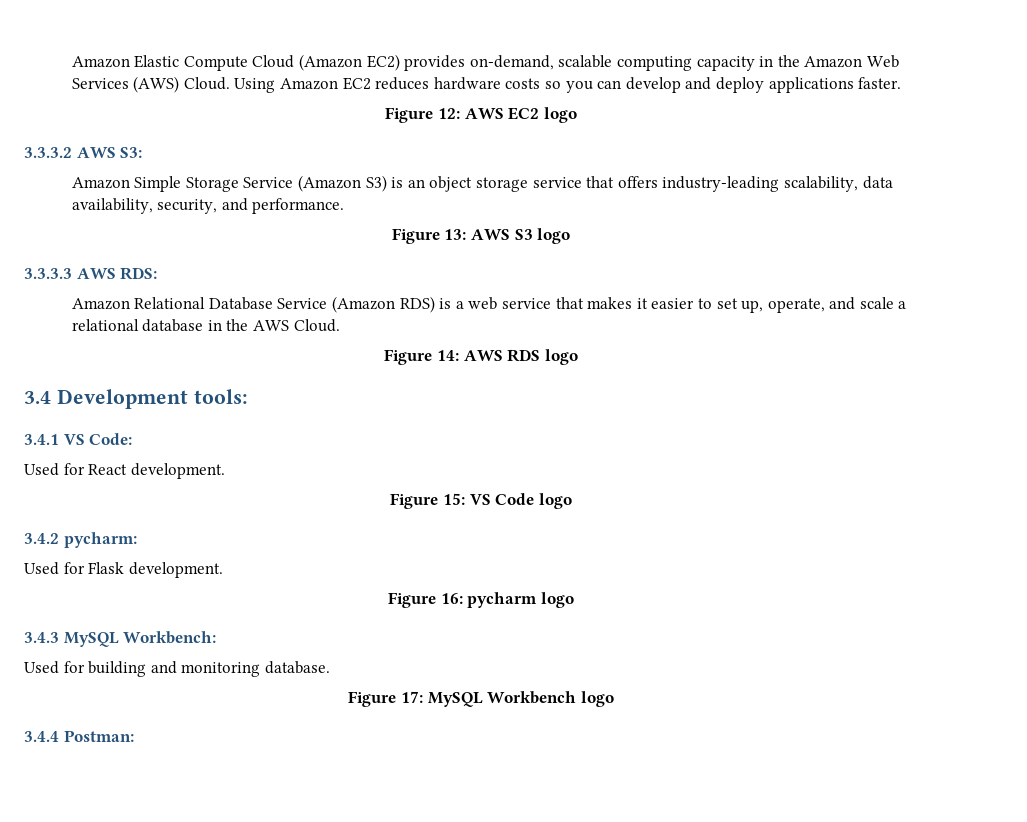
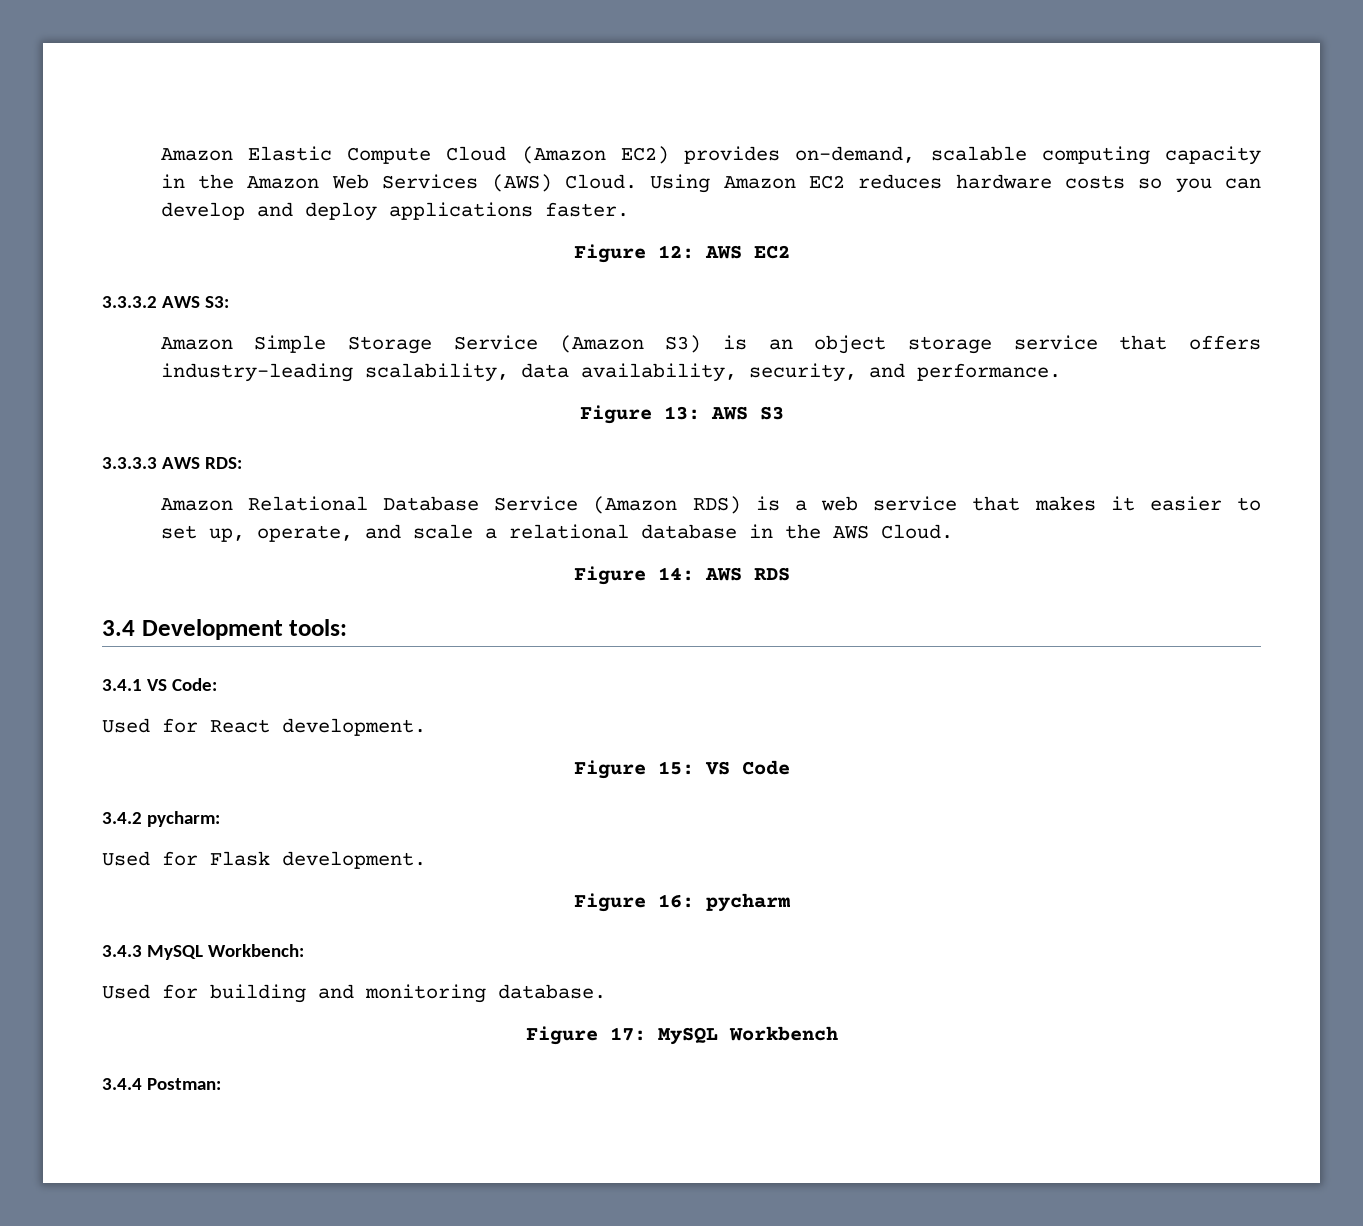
- Figure 12: AWS EC2 logo
+ Figure 12: AWS EC2
- Figure 13: AWS S3 logo
+ Figure 13: AWS S3
- Figure 14: AWS RDS logo
+ Figure 14: AWS RDS
- Figure 15: VS Code logo
+ Figure 15: VS Code
- Figure 16: pycharm logo
+ Figure 16: pycharm
- Figure 17: MySQL Workbench logo
+ Figure 17: MySQL Workbench

